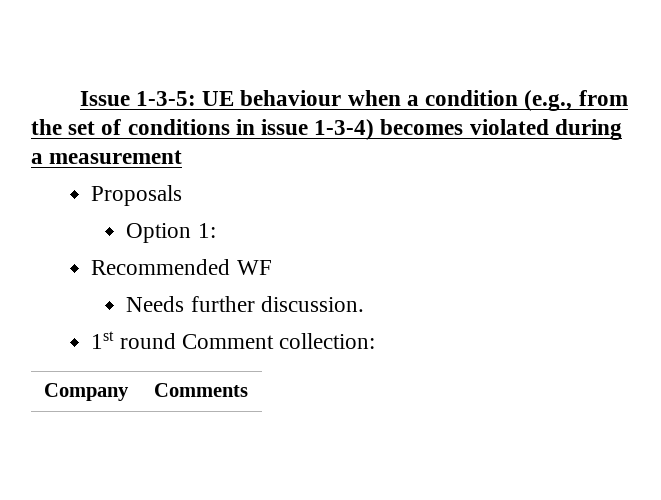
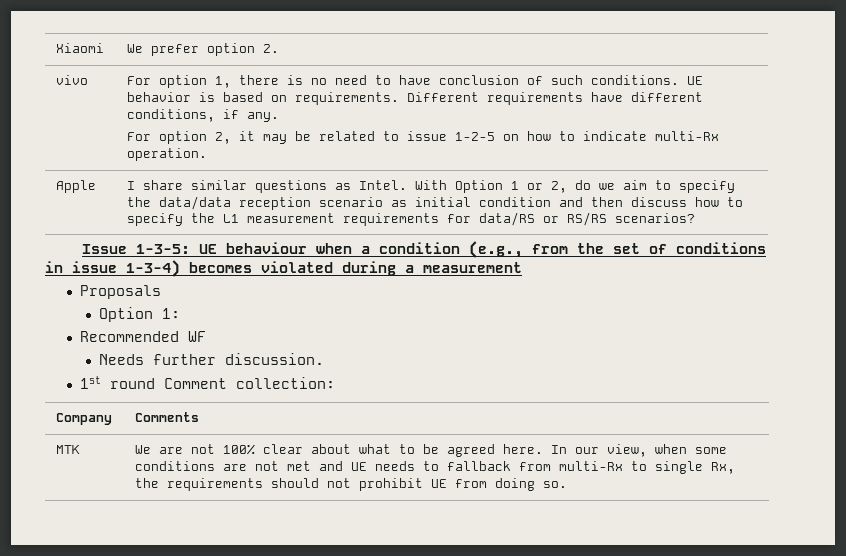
+ Xiaomi | We prefer option 2.
+ vivo | For option 1, there is no need to have conclusion of such conditions. UE behavior is based on requirements. Different requirements have different conditions, if any.
+ For option 2, it may be related to issue 1-2-5 on how to indicate multi-Rx operation.
+ Apple | I share similar questions as Intel. With Option 1 or 2, do we aim to specify the data/data reception scenario as initial condition and then discuss how to specify the L1 measurement requirements for data/RS or RS/RS scenarios?
+ MTK | We are not 100% clear about what to be agreed here. In our view, when some conditions are not met and UE needs to fallback from multi-Rx to single Rx, the requirements should not prohibit UE from doing so.

